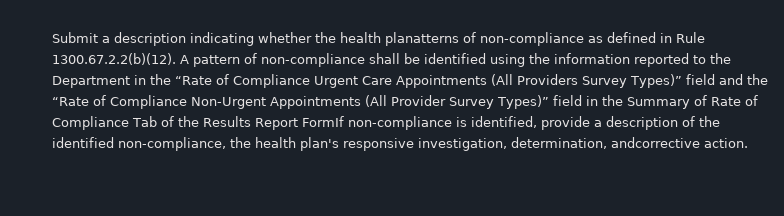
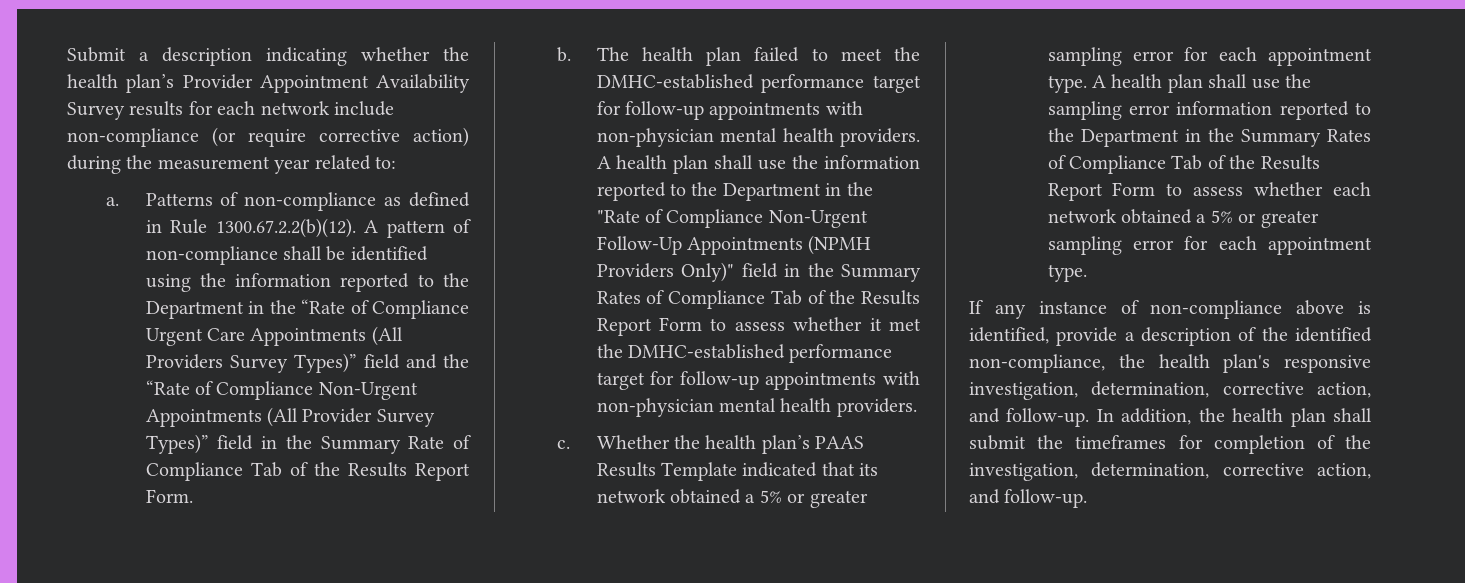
- Submit a description indicating whether the health planatterns of non-compliance as defined in Rule 1300.67.2.2(b)(12). A pattern of non-compliance shall be identified using the information reported to the Department in the “Rate of Compliance Urgent Care Appointments (All Providers Survey Types)” field and the “Rate of Compliance Non-Urgent Appointments (All Provider Survey Types)” field in the Summary of Rate of Compliance Tab of the Results Report FormIf non-compliance is identified, provide a description of the identified non-compliance, the health plan's responsive investigation, determination, andcorrective action.
+ Submit a description indicating whether the health plan’s Provider Appointment Availability Survey results for each network include non-compliance (or require corrective action) during the measurement year related to:
+ a. Patterns of non-compliance as defined in Rule 1300.67.2.2(b)(12). A pattern of non-compliance shall be identified using the information reported to the Department in the “Rate of Compliance Urgent Care Appointments (All Providers Survey Types)” field and the “Rate of Compliance Non-Urgent Appointments (All Provider Survey Types)” field in the Summary Rate of Compliance Tab of the Results Report Form.
+ b. The health plan failed to meet the DMHC-established performance target for follow-up appointments with non-physician mental health providers. A health plan shall use the information reported to the Department in the "Rate of Compliance Non-Urgent Follow-Up Appointments (NPMH Providers Only)" field in the Summary Rates of Compliance Tab of the Results Report Form to assess whether it met the DMHC-established performance target for follow-up appointments with non-physician mental health providers.
+ c. Whether the health plan’s PAAS Results Template indicated that its network obtained a 5% or greater sampling error for each appointment type. A health plan shall use the sampling error information reported to the Department in the Summary Rates of Compliance Tab of the Results Report Form to assess whether each network obtained a 5% or greater sampling error for each appointment type.
+ If any instance of non-compliance above is identified, provide a description of the identified non-compliance, the health plan's responsive investigation, determination, corrective action, and follow-up. In addition, the health plan shall submit the timeframes for completion of the investigation, determination, corrective action, and follow-up.

